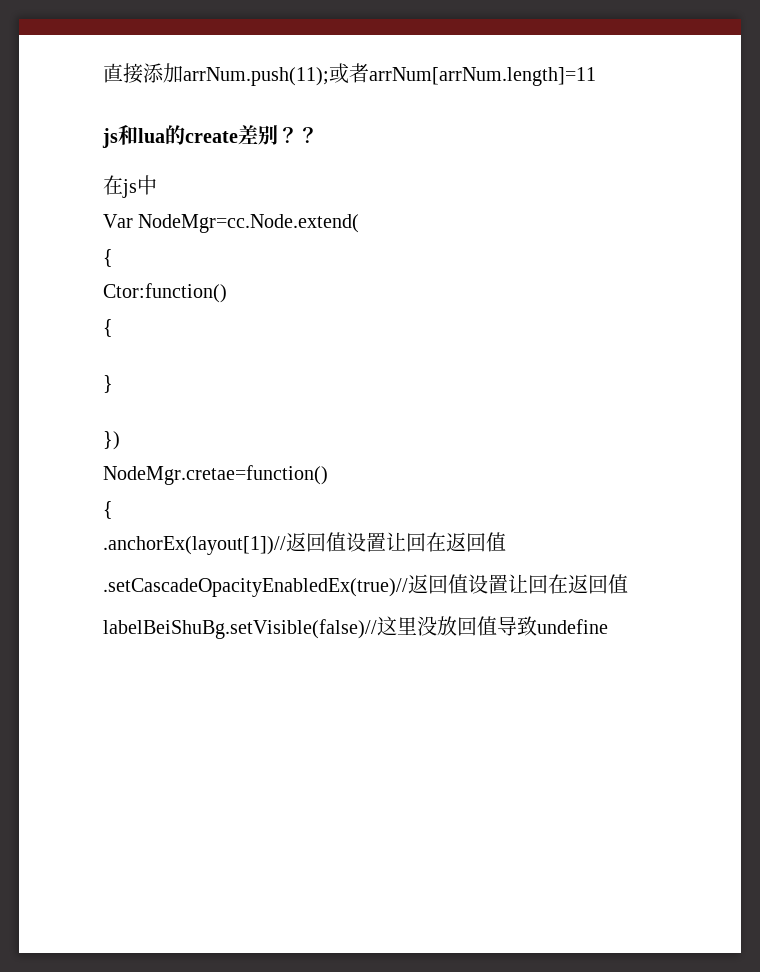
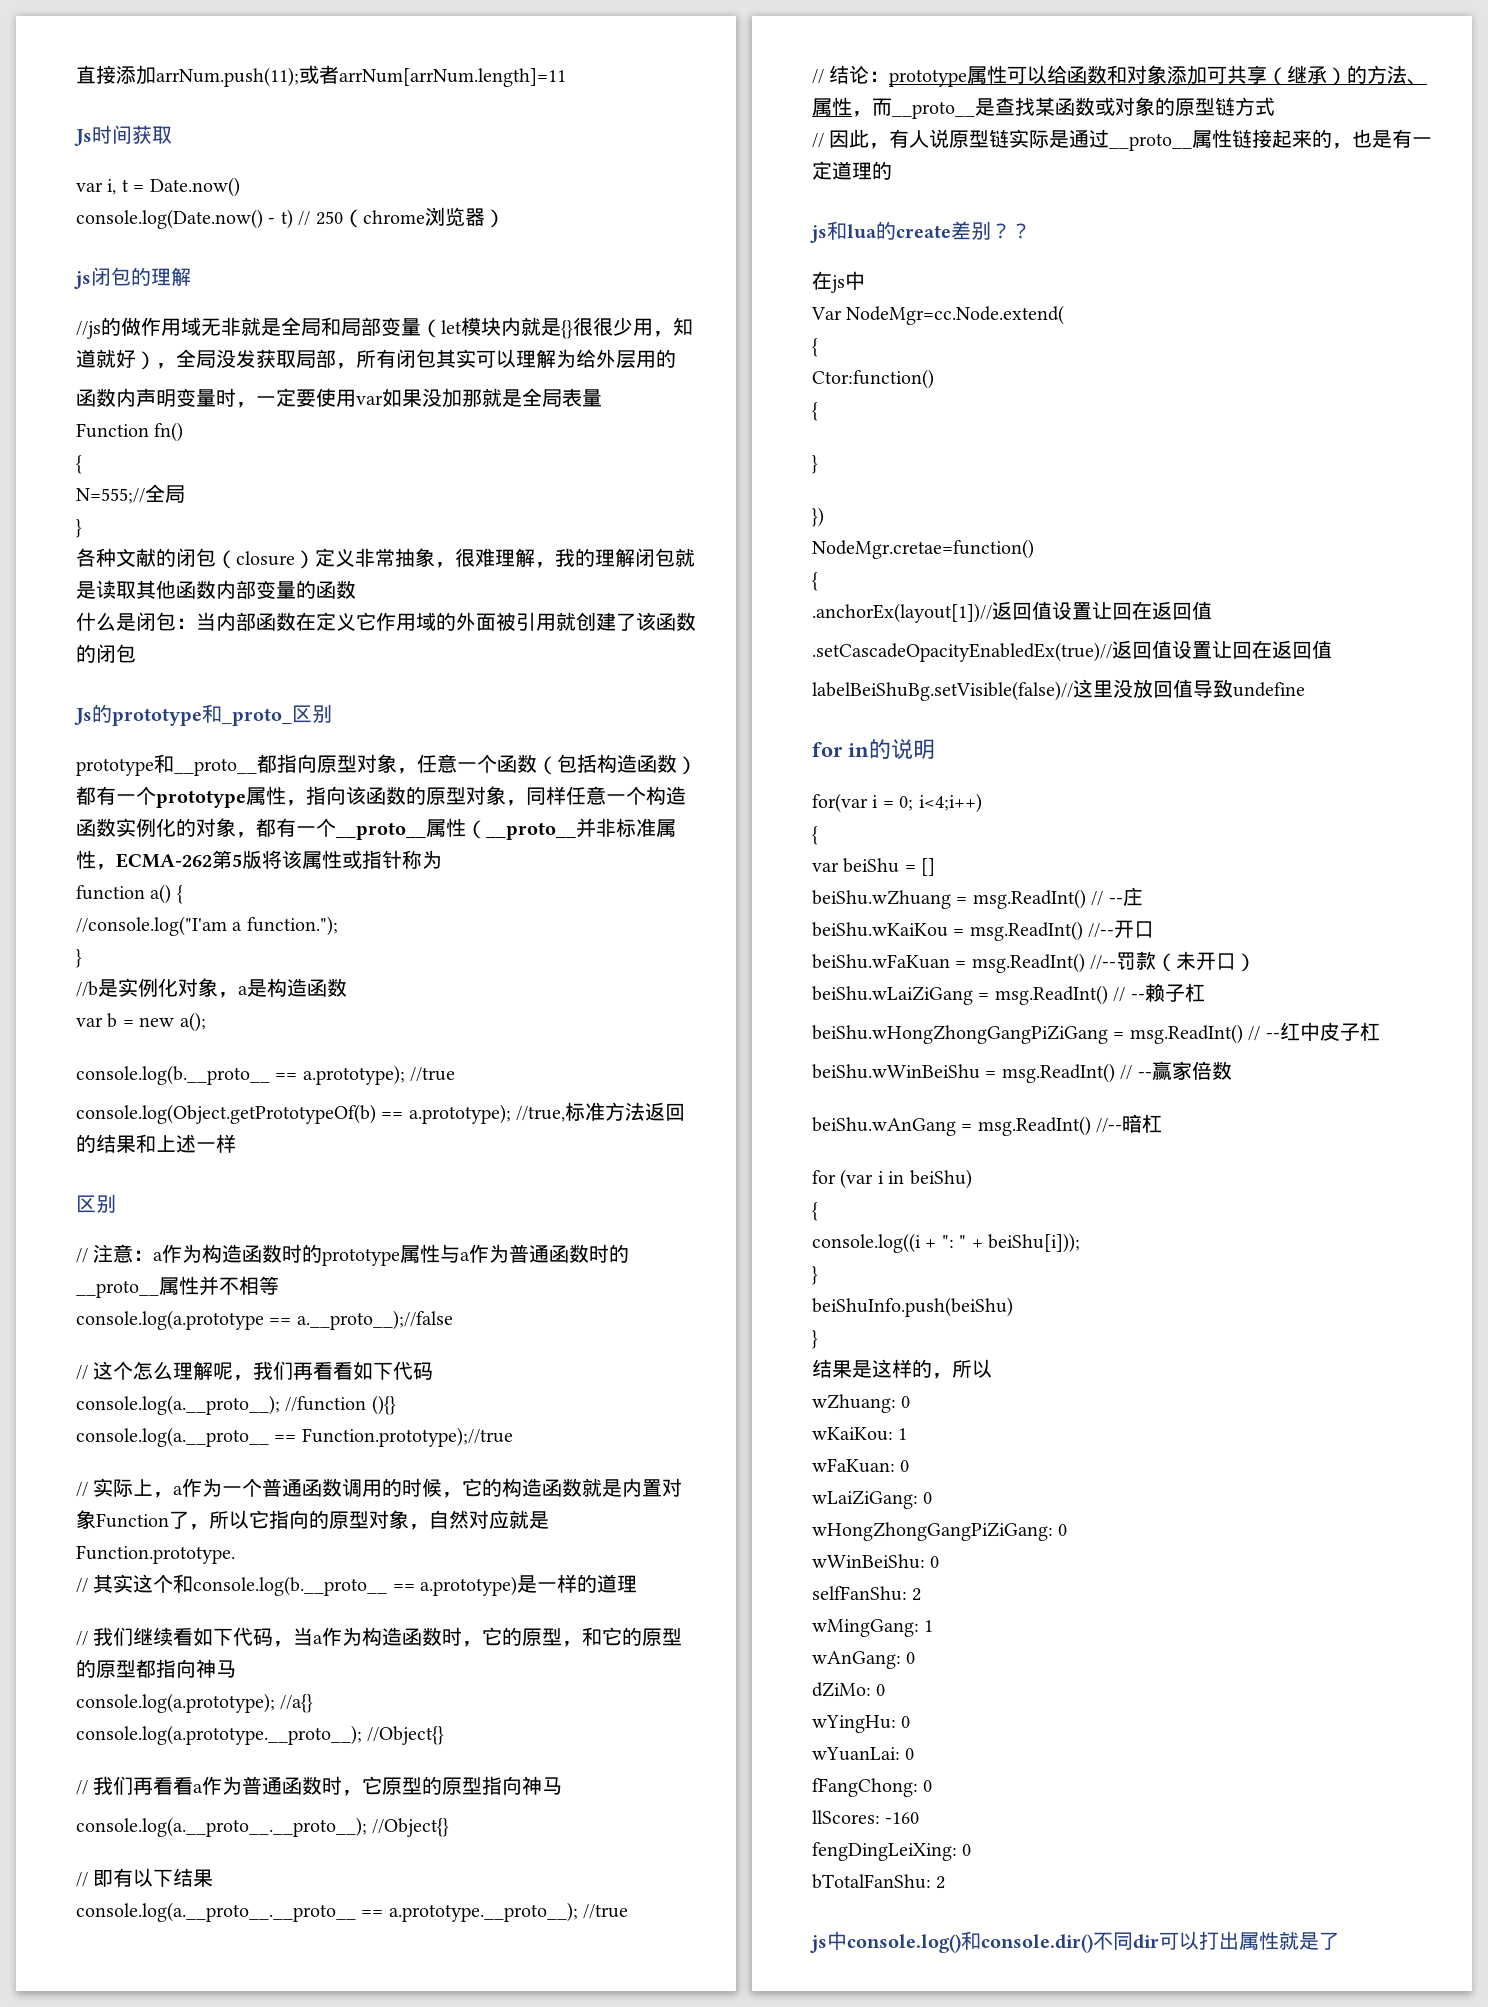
+ Js时间获取
+ var i, t = Date.now()
+ console.log(Date.now() - t) // 250（chrome浏览器）
+ js闭包的理解
+ //js的做作用域无非就是全局和局部变量（let模块内就是{}很很少用，知道就好），全局没发获取局部，所有闭包其实可以理解为给外层用的
+ 函数内声明变量时，一定要使用var如果没加那就是全局表量
+ Function fn()
+ {
+ N=555;//全局
+ }
+ 各种文献的闭包（closure）定义非常抽象，很难理解，我的理解闭包就是读取其他函数内部变量的函数
+ 什么是闭包：当内部函数在定义它作用域的外面被引用就创建了该函数的闭包
+ Js的prototype和_proto_区别
+ prototype和__proto__都指向原型对象，任意一个函数（包括构造函数）都有一个prototype属性，指向该函数的原型对象，同样任意一个构造函数实例化的对象，都有一个__proto__属性（__proto__并非标准属性，ECMA-262第5版将该属性或指针称为
+ function a() {
+ //console.log("I'am a function.");
+ }
+ //b是实例化对象，a是构造函数
+ var b = new a();
+ console.log(b.__proto__ == a.prototype); //true
+ console.log(Object.getPrototypeOf(b) == a.prototype); //true,标准方法返回的结果和上述一样
+ 区别
+ // 注意：a作为构造函数时的prototype属性与a作为普通函数时的__proto__属性并不相等
+ console.log(a.prototype == a.__proto__);//false
+ // 这个怎么理解呢，我们再看看如下代码
+ console.log(a.__proto__); //function (){}
+ console.log(a.__proto__ == Function.prototype);//true
+ // 实际上，a作为一个普通函数调用的时候，它的构造函数就是内置对象Function了，所以它指向的原型对象，自然对应就是Function.prototype.
+ // 其实这个和console.log(b.__proto__ == a.prototype)是一样的道理
+ // 我们继续看如下代码，当a作为构造函数时，它的原型，和它的原型的原型都指向神马
+ console.log(a.prototype); //a{}
+ console.log(a.prototype.__proto__); //Object{}
+ // 我们再看看a作为普通函数时，它原型的原型指向神马
+ console.log(a.__proto__.__proto__); //Object{}
+ // 即有以下结果
+ console.log(a.__proto__.__proto__ == a.prototype.__proto__); //true
+ // 结论：prototype属性可以给函数和对象添加可共享（继承）的方法、属性，而__proto__是查找某函数或对象的原型链方式
+ // 因此，有人说原型链实际是通过__proto__属性链接起来的，也是有一定道理的
+ for in的说明
+ for(var i = 0; i<4;i++)
+ {
+ var beiShu = []
+ beiShu.wZhuang = msg.ReadInt() // --庄
+ beiShu.wKaiKou = msg.ReadInt() //--开口
+ beiShu.wFaKuan = msg.ReadInt() //--罚款（未开口）
+ beiShu.wLaiZiGang = msg.ReadInt() // --赖子杠
+ beiShu.wHongZhongGangPiZiGang = msg.ReadInt() // --红中皮子杠
+ beiShu.wWinBeiShu = msg.ReadInt() // --赢家倍数
+ beiShu.wAnGang = msg.ReadInt() //--暗杠
+ for (var i in beiShu)
+ {
+ console.log((i + ": " + beiShu[i]));
+ }
+ beiShuInfo.push(beiShu)
+ }
+ 结果是这样的，所以
+ wZhuang: 0
+ wKaiKou: 1
+ wFaKuan: 0
+ wLaiZiGang: 0
+ wHongZhongGangPiZiGang: 0
+ wWinBeiShu: 0
+ selfFanShu: 2
+ wMingGang: 1
+ wAnGang: 0
+ dZiMo: 0
+ wYingHu: 0
+ wYuanLai: 0
+ fFangChong: 0
+ llScores: -160
+ fengDingLeiXing: 0
+ bTotalFanShu: 2
+ js中console.log()和console.dir()不同dir可以打出属性就是了

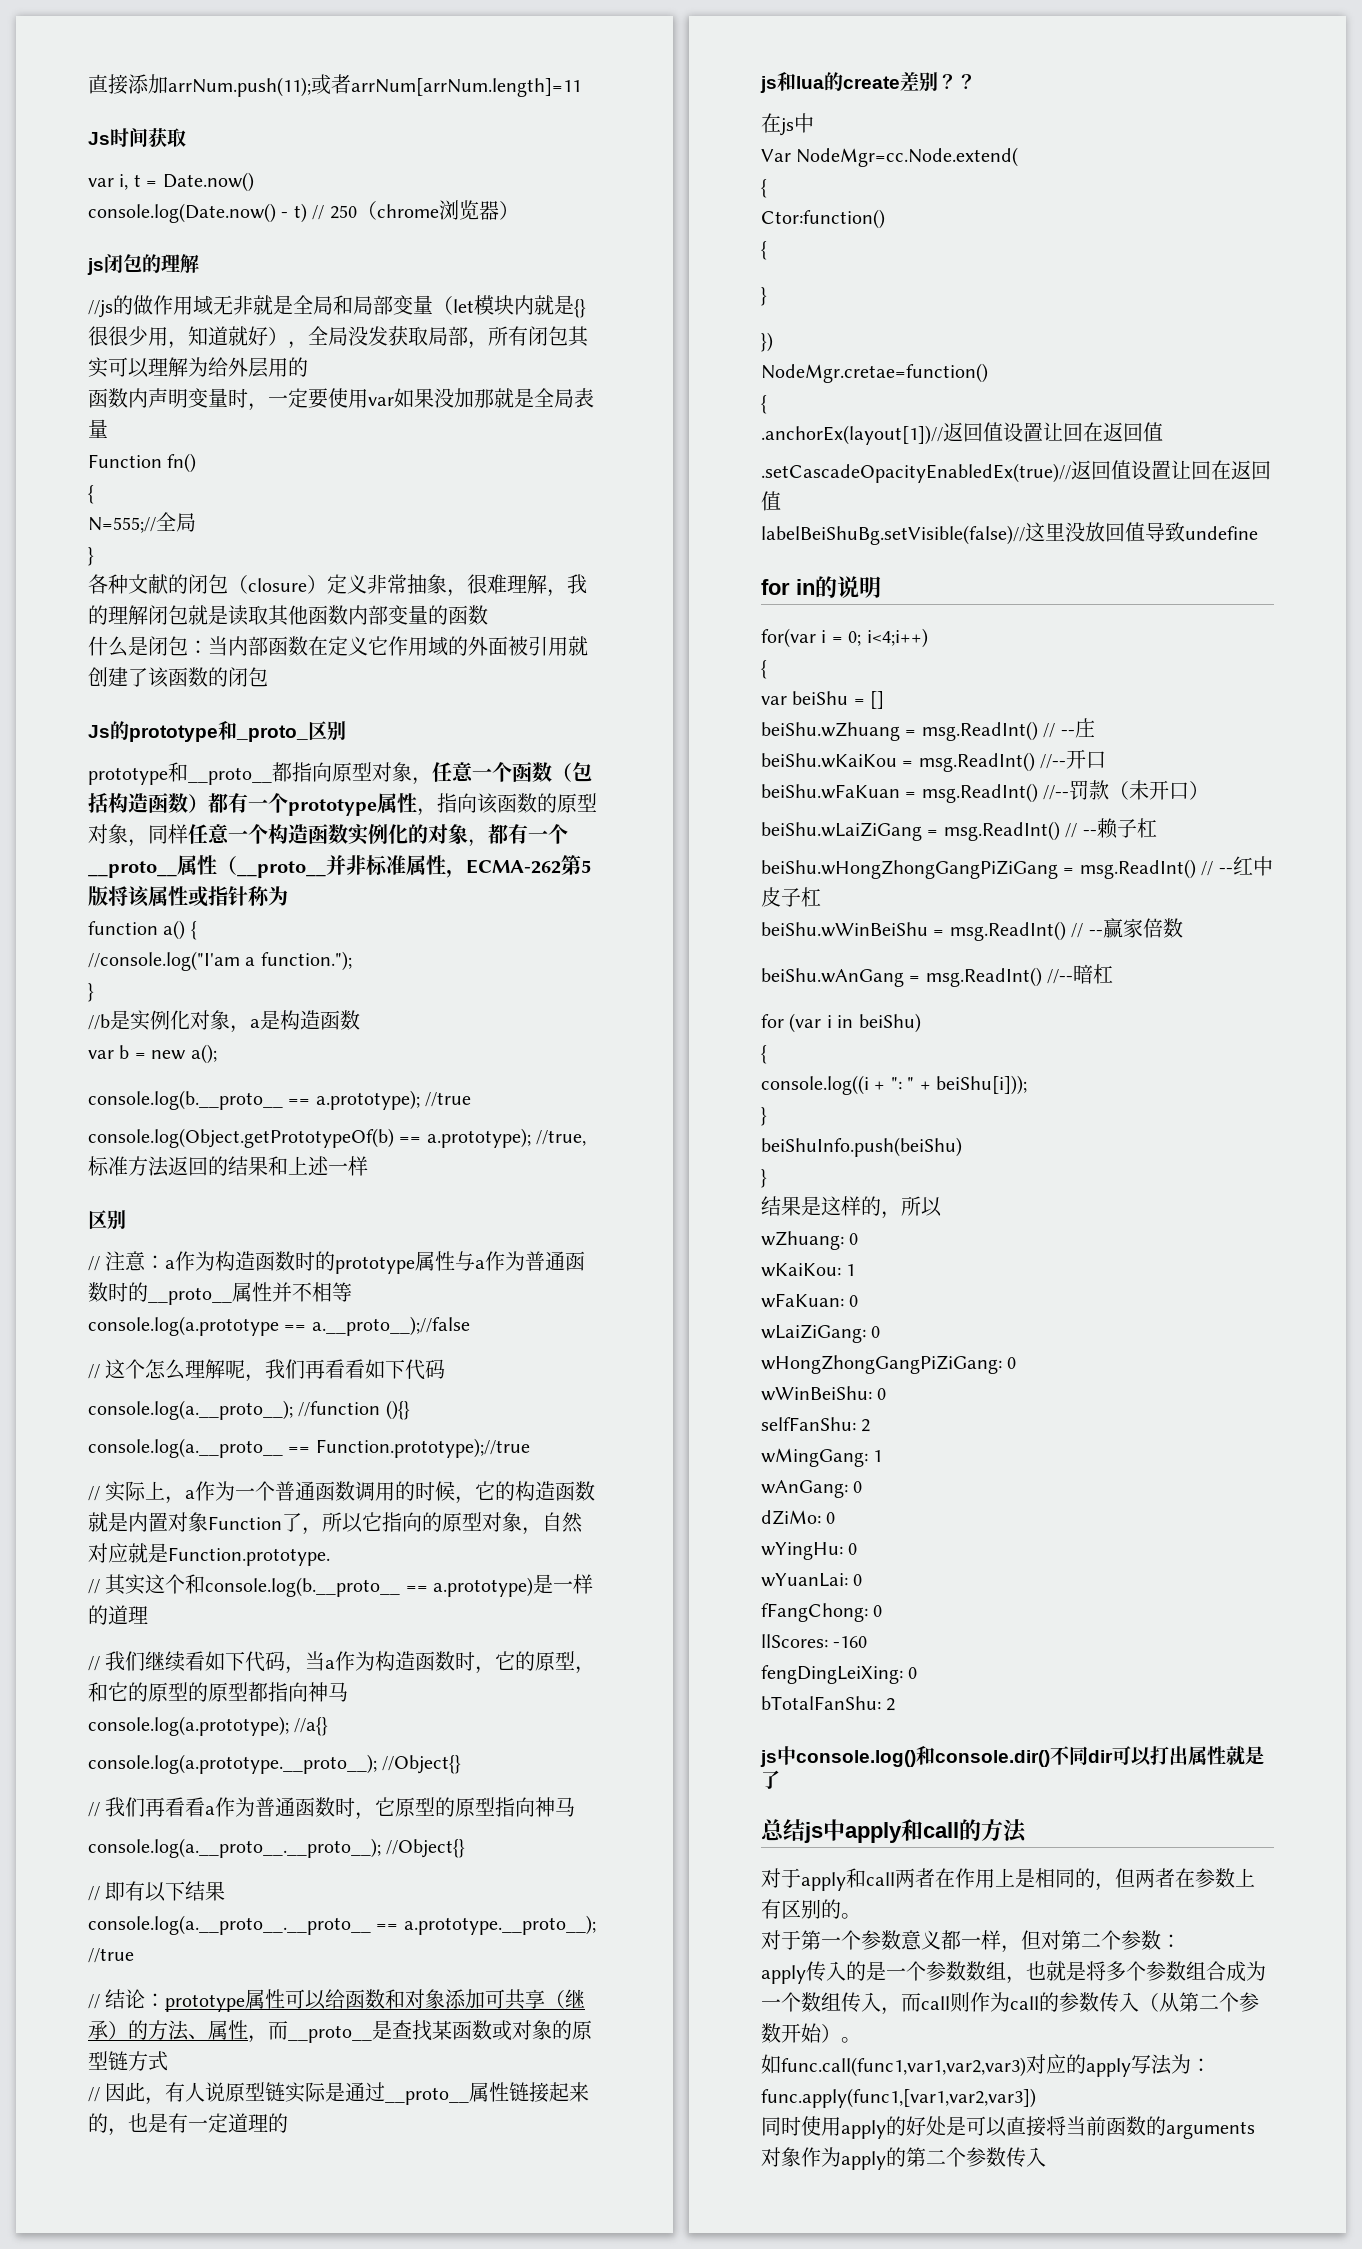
+ 总结js中apply和call的方法
+ 对于apply和call两者在作用上是相同的，但两者在参数上有区别的。
+ 对于第一个参数意义都一样，但对第二个参数：
+ apply传入的是一个参数数组，也就是将多个参数组合成为一个数组传入，而call则作为call的参数传入（从第二个参数开始）。
+ 如func.call(func1,var1,var2,var3)对应的apply写法为：func.apply(func1,[var1,var2,var3])
+ 同时使用apply的好处是可以直接将当前函数的arguments对象作为apply的第二个参数传入

